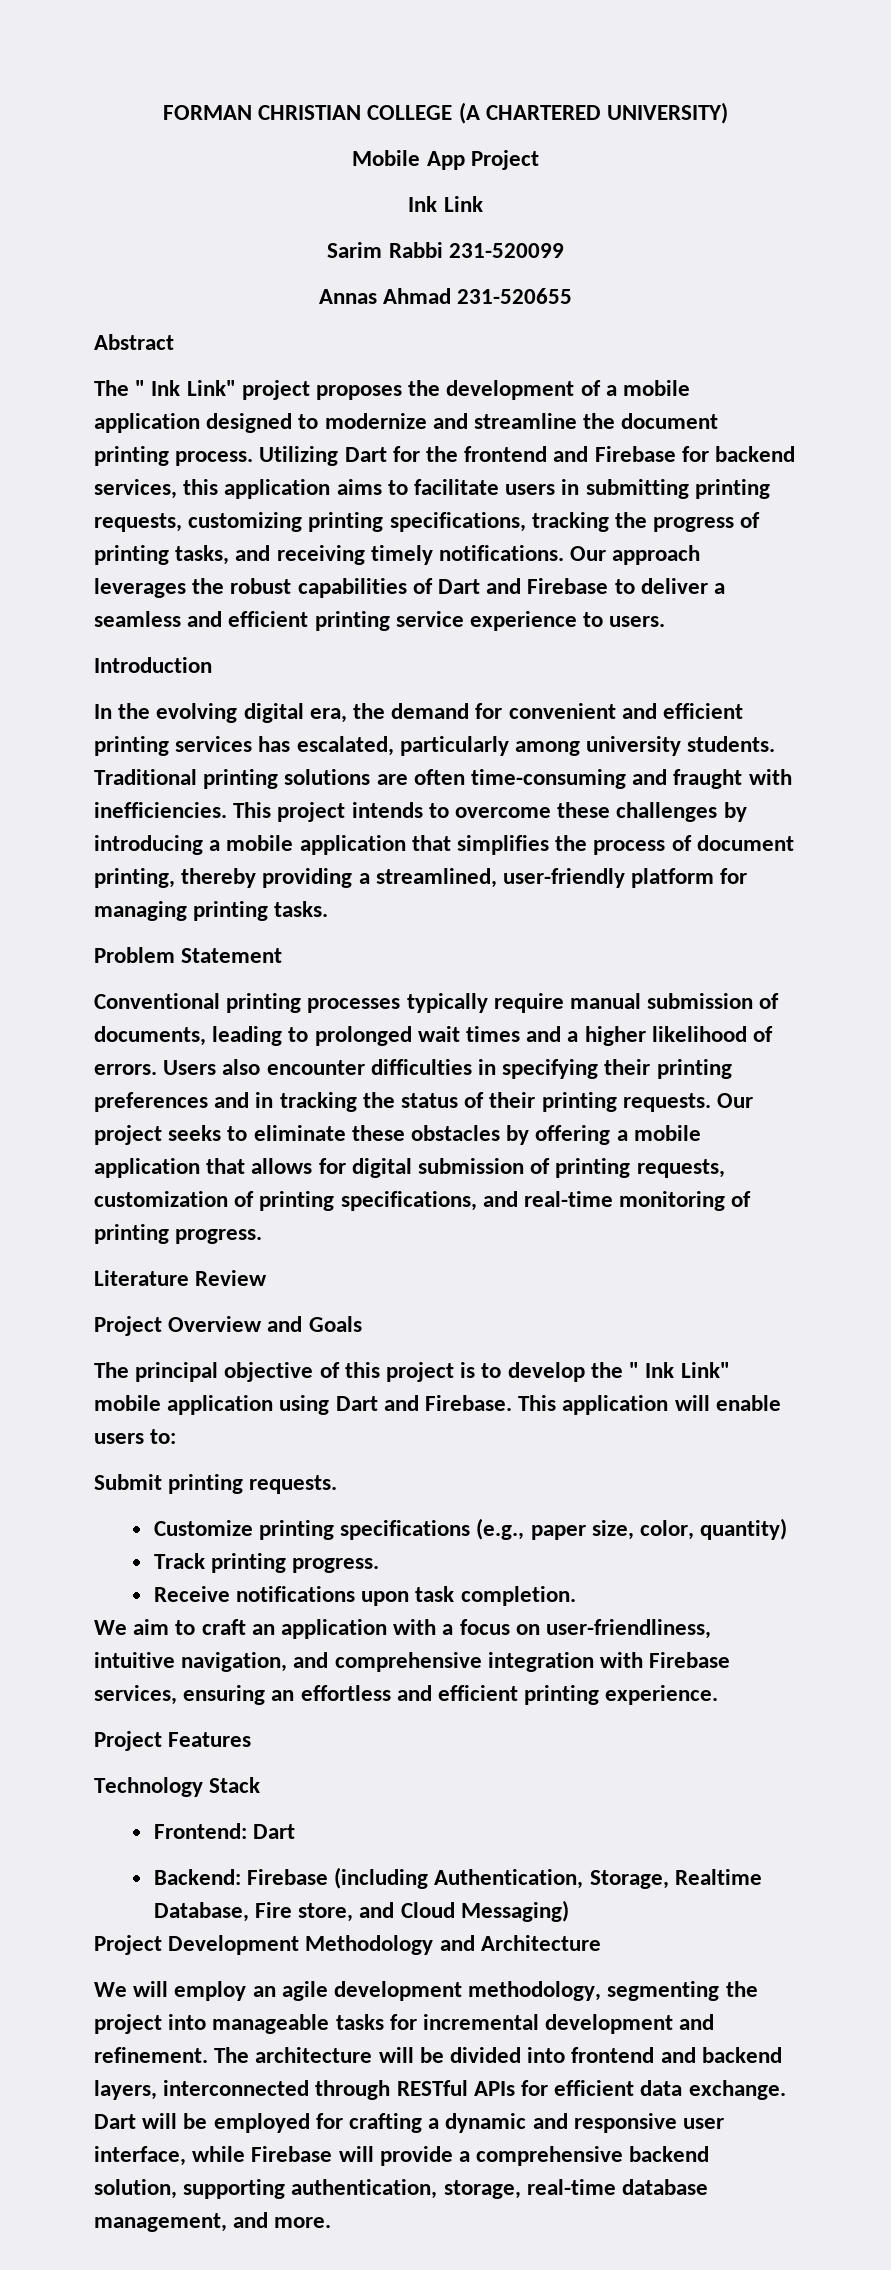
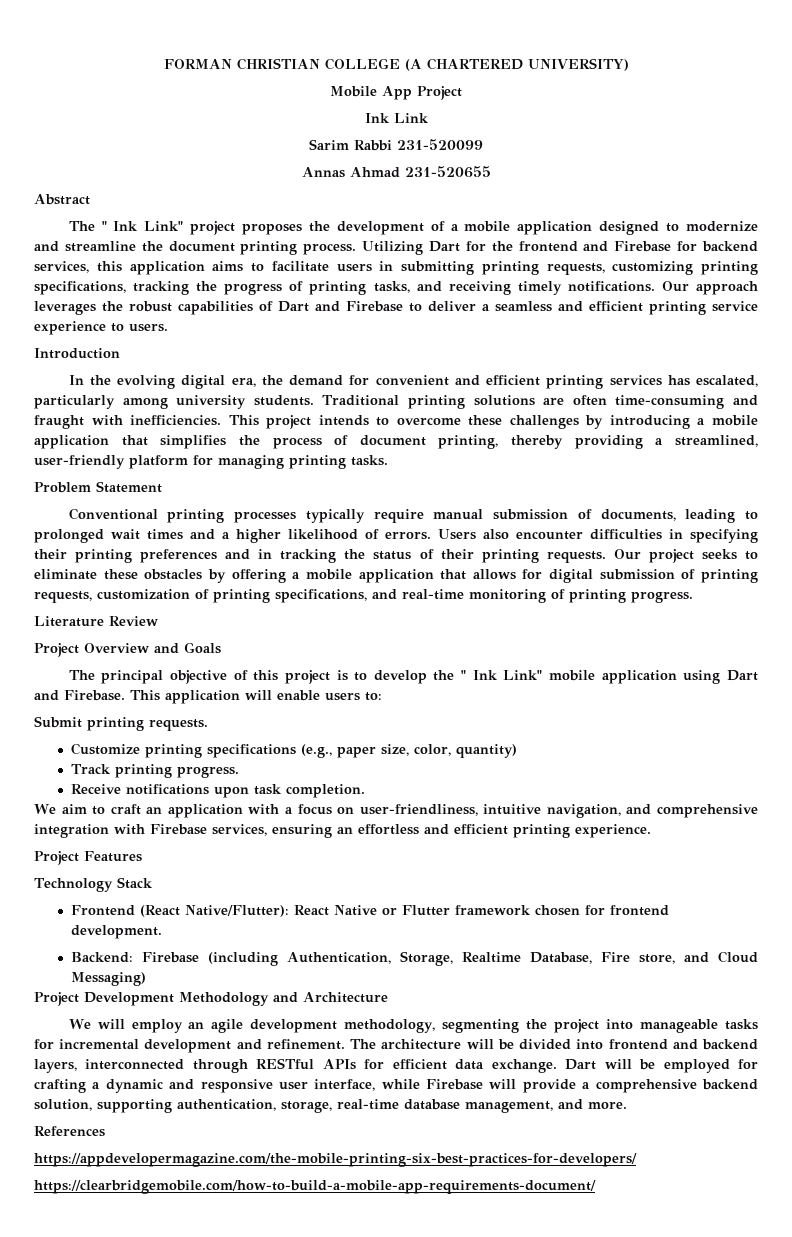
- Frontend: Dart
+ Frontend (React Native/Flutter): React Native or Flutter framework chosen for frontend development.
+ References
+ https://appdevelopermagazine.com/the-mobile-printing-six-best-practices-for-developers/
+ https://clearbridgemobile.com/how-to-build-a-mobile-app-requirements-document/

